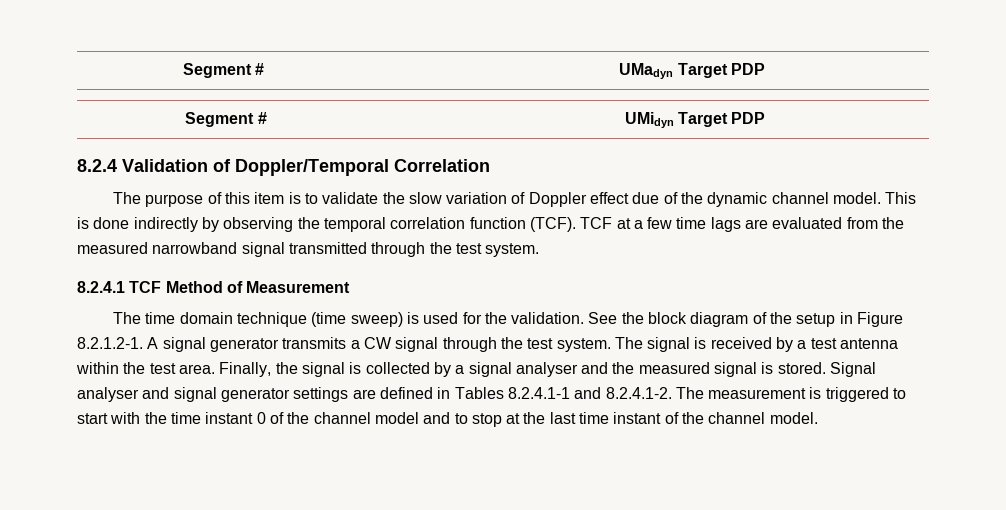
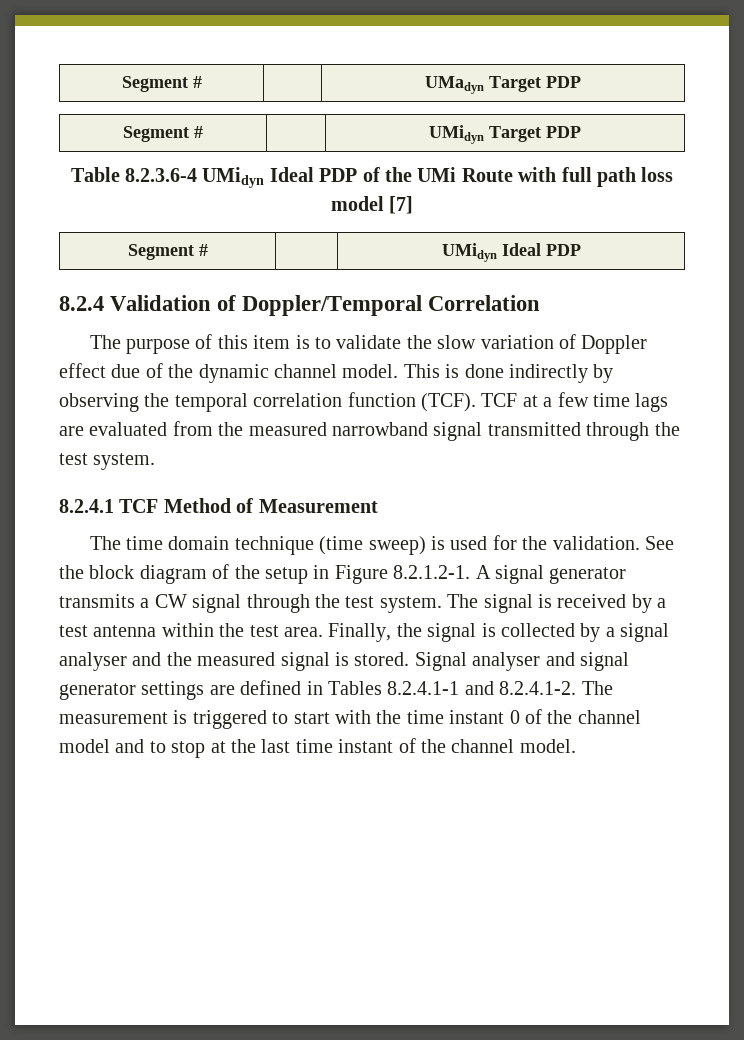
+ Table 8.2.3.6-4 UMidyn Ideal PDP of the UMi Route with full path loss model [7]
+ Segment # | | UMidyn Ideal PDP

